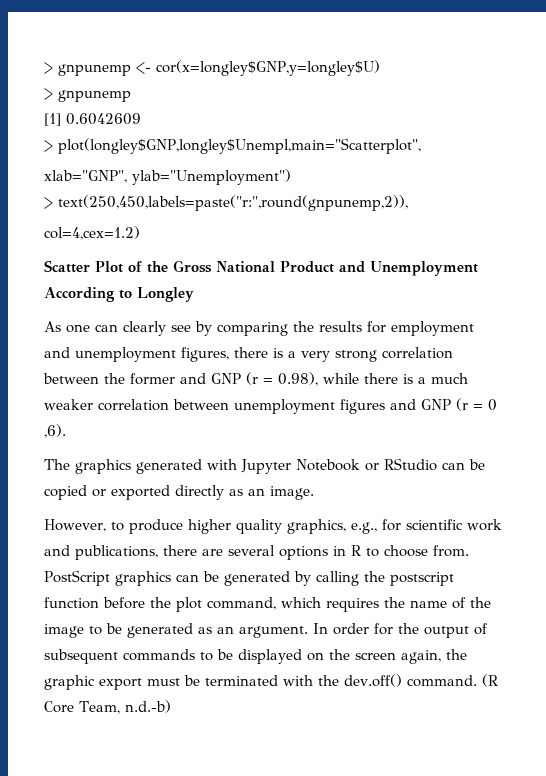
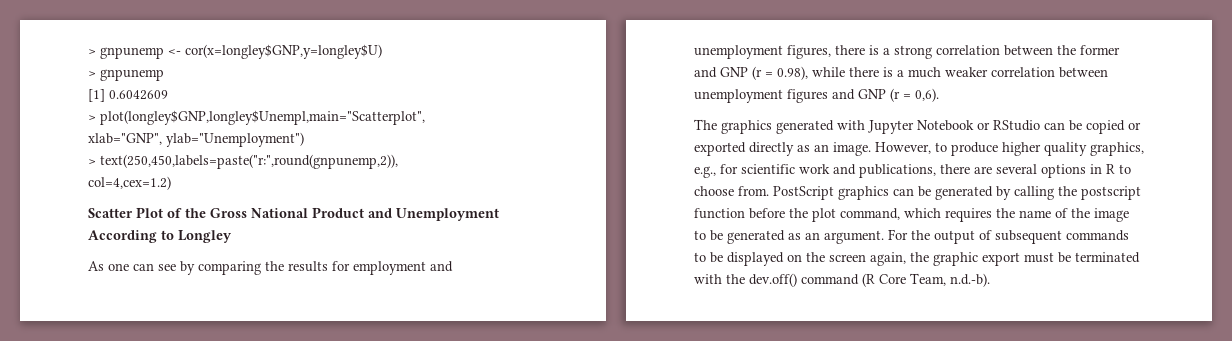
- As one can clearly see by comparing the results for employment and unemployment figures, there is a very strong correlation between the former and GNP (r = 0.98), while there is a much weaker correlation between unemployment figures and GNP (r = 0 ,6).
+ As one can see by comparing the results for employment and unemployment figures, there is a strong correlation between the former and GNP (r = 0.98), while there is a much weaker correlation between unemployment figures and GNP (r = 0,6).
- The graphics generated with Jupyter Notebook or RStudio can be copied or exported directly as an image.
- However, to produce higher quality graphics, e.g., for scientific work and publications, there are several options in R to choose from.
+ The graphics generated with Jupyter Notebook or RStudio can be copied or exported directly as an image. However, to produce higher quality graphics, e.g., for scientific work and publications, there are several options in R to choose from.
- In order for the output of subsequent commands to be displayed on the screen again, the graphic export must be terminated with the dev.off() command. (R Core Team, n.d.-b)
+ For the output of subsequent commands to be displayed on the screen again, the graphic export must be terminated with the dev.off() command (R Core Team, n.d.-b).

